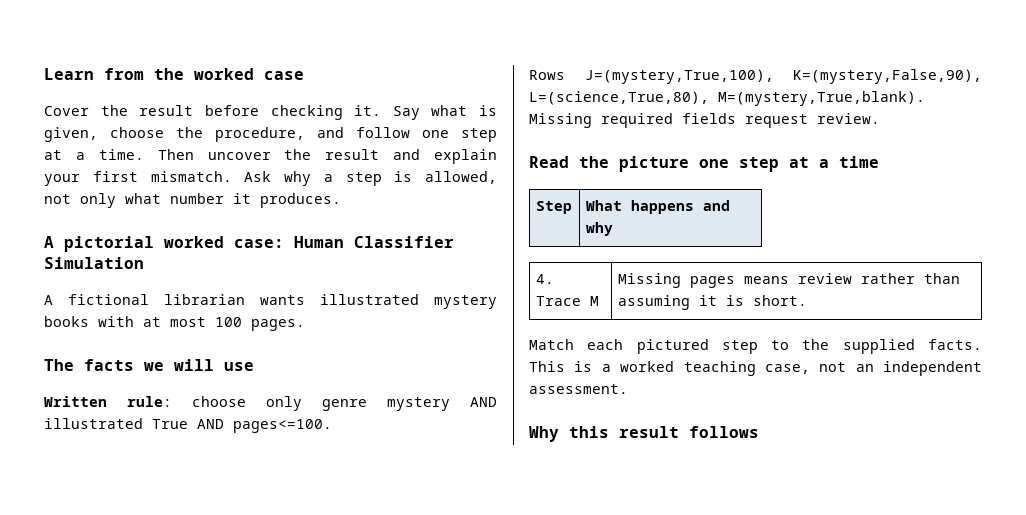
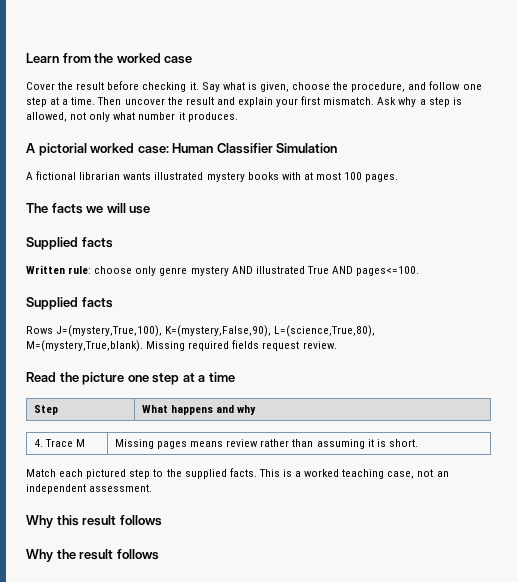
  The facts we will use
+ Supplied facts
  Written rule: choose only genre mystery AND illustrated True AND pages<=100.
+ Supplied facts
+ Why the result follows

